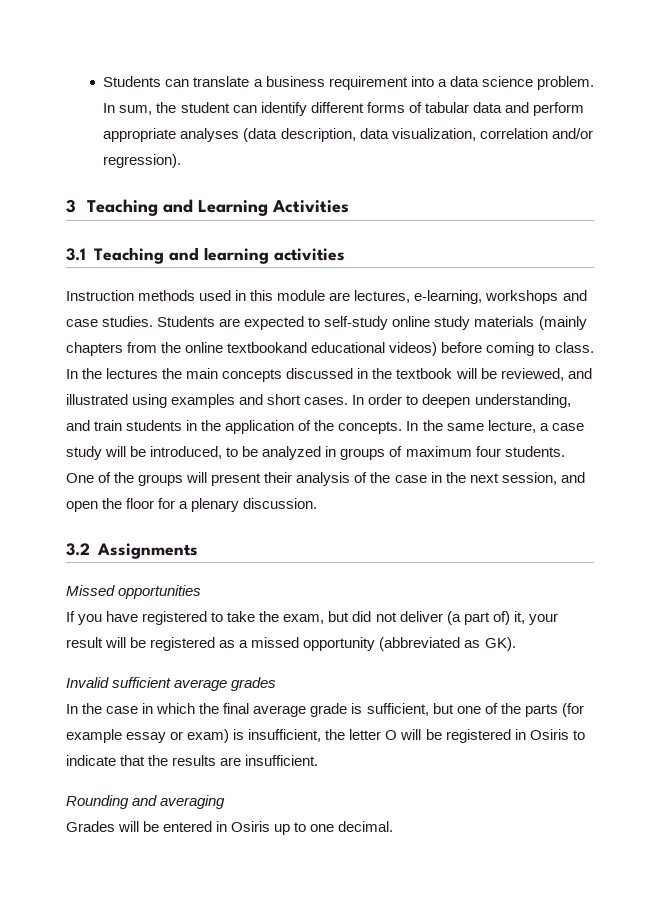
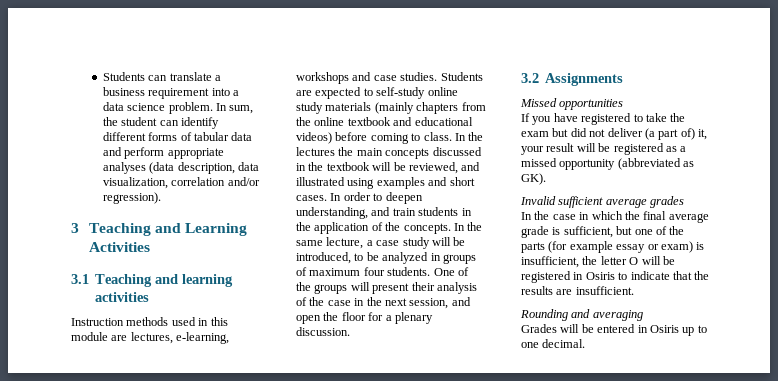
- Students are expected to self-study online study materials (mainly chapters from the online textbookand educational videos) before coming to class.
+ Students are expected to self-study online study materials (mainly chapters from the online textbook and educational videos) before coming to class.
- If you have registered to take the exam, but did not deliver (a part of) it, your result will be registered as a missed opportunity (abbreviated as GK).
+ If you have registered to take the exam but did not deliver (a part of) it, your result will be registered as a missed opportunity (abbreviated as GK).

